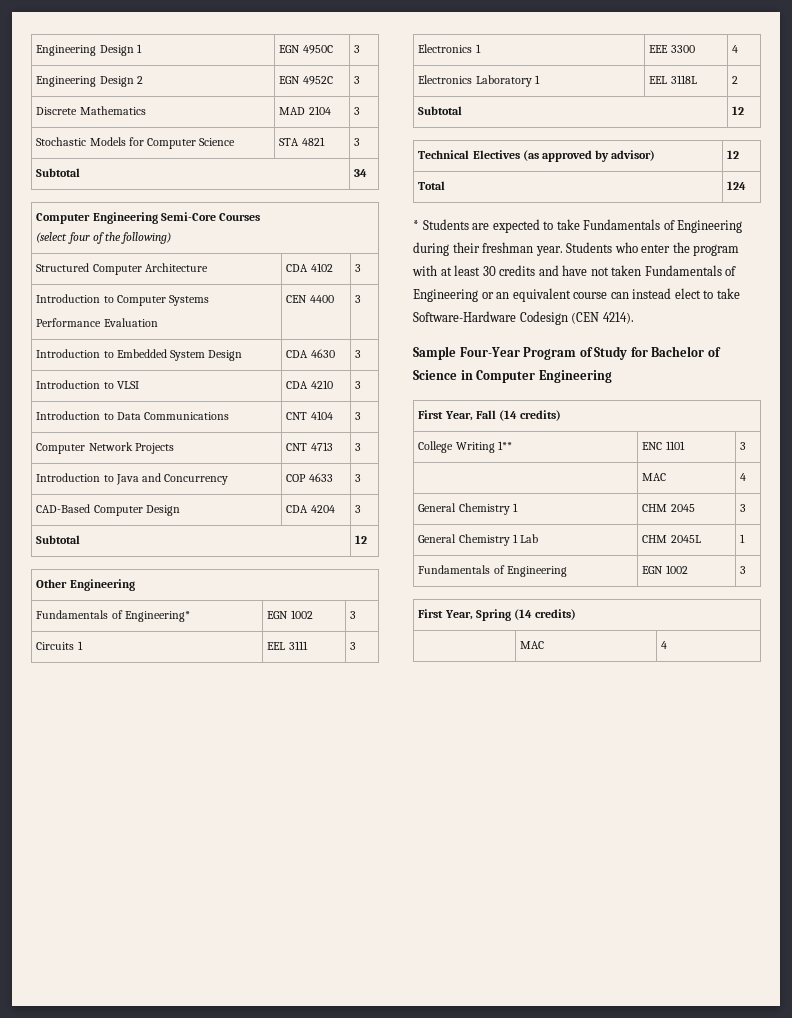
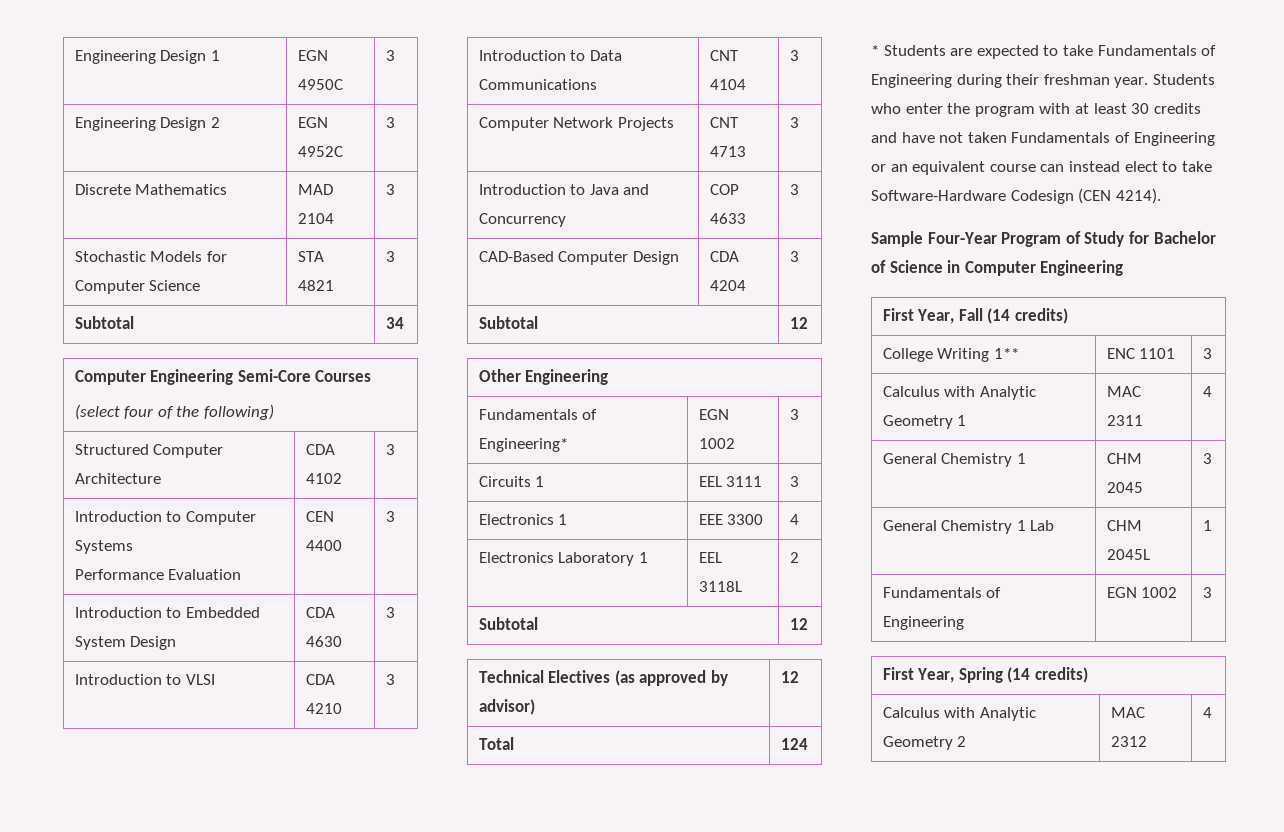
  College Writing 1** | ENC 1101 | 3
- | MAC | 4
+ Calculus with Analytic Geometry 1 | MAC 2311 | 4
  First Year, Spring (14 credits)
- | MAC | 4
+ Calculus with Analytic Geometry 2 | MAC 2312 | 4

